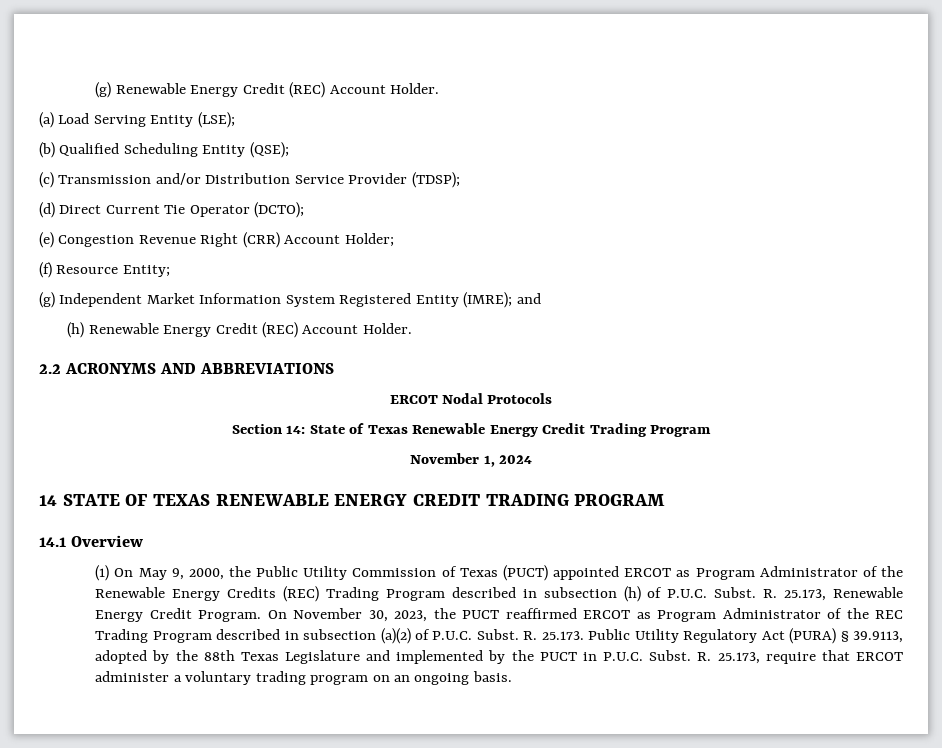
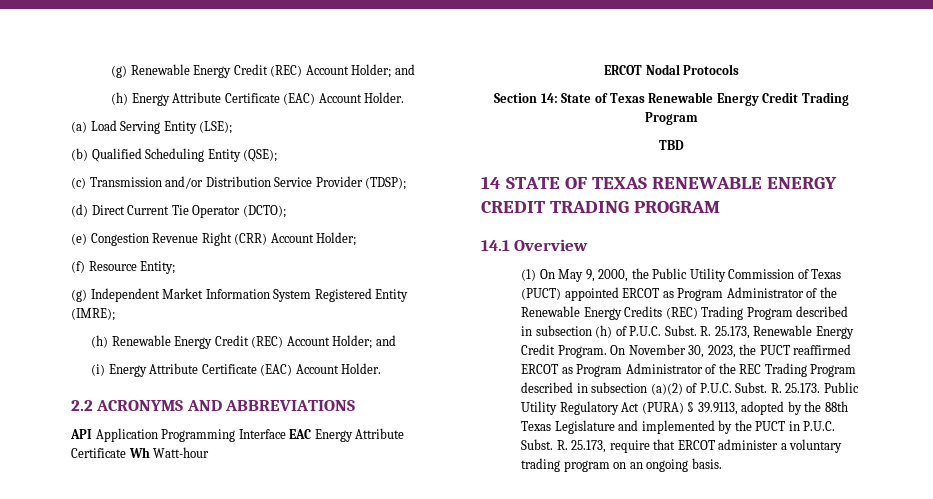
- (g) Renewable Energy Credit (REC) Account Holder.
+ (g) Renewable Energy Credit (REC) Account Holder; and
+ (h) Energy Attribute Certificate (EAC) Account Holder.
- (g) Independent Market Information System Registered Entity (IMRE); and
+ (g) Independent Market Information System Registered Entity (IMRE);
- (h) Renewable Energy Credit (REC) Account Holder.
+ (h) Renewable Energy Credit (REC) Account Holder; and
+ (i) Energy Attribute Certificate (EAC) Account Holder.
+ API Application Programming Interface EAC Energy Attribute Certificate Wh Watt-hour
- November 1, 2024
+ TBD

